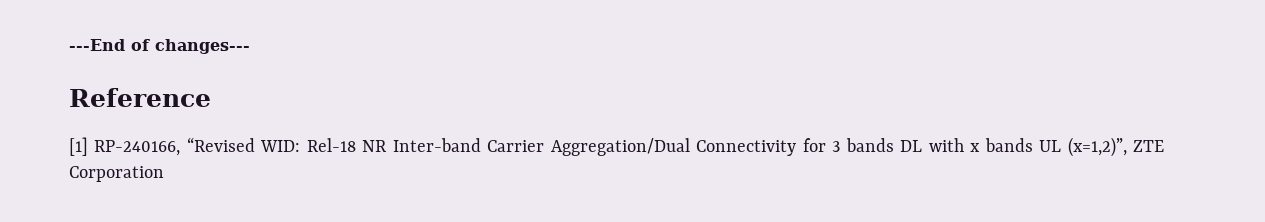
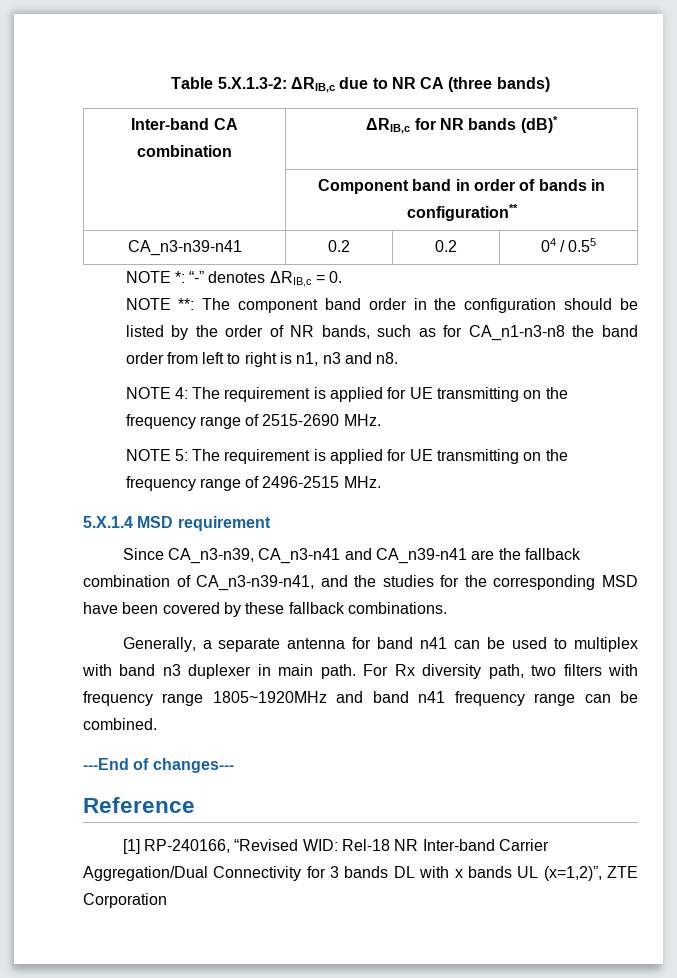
+ Table 5.X.1.3-2: ΔRIB,c due to NR CA (three bands)
+ Inter-band CA combination | ΔRIB,c for NR bands (dB)*
+ | Component band in order of bands in configuration**
+ CA_n3-n39-n41 | 0.2 | 0.2 | 04 / 0.55
+ NOTE *: “-” denotes ΔRIB,c = 0.
+ NOTE **: The component band order in the configuration should be listed by the order of NR bands, such as for CA_n1-n3-n8 the band order from left to right is n1, n3 and n8.
+ NOTE 4: The requirement is applied for UE transmitting on the frequency range of 2515-2690 MHz.
+ NOTE 5: The requirement is applied for UE transmitting on the frequency range of 2496-2515 MHz.
+ 5.X.1.4 MSD requirement
+ Since CA_n3-n39, CA_n3-n41 and CA_n39-n41 are the fallback combination of CA_n3-n39-n41, and the studies for the corresponding MSD have been covered by these fallback combinations.
+ Generally, a separate antenna for band n41 can be used to multiplex with band n3 duplexer in main path. For Rx diversity path, two filters with frequency range 1805~1920MHz and band n41 frequency range can be combined.

